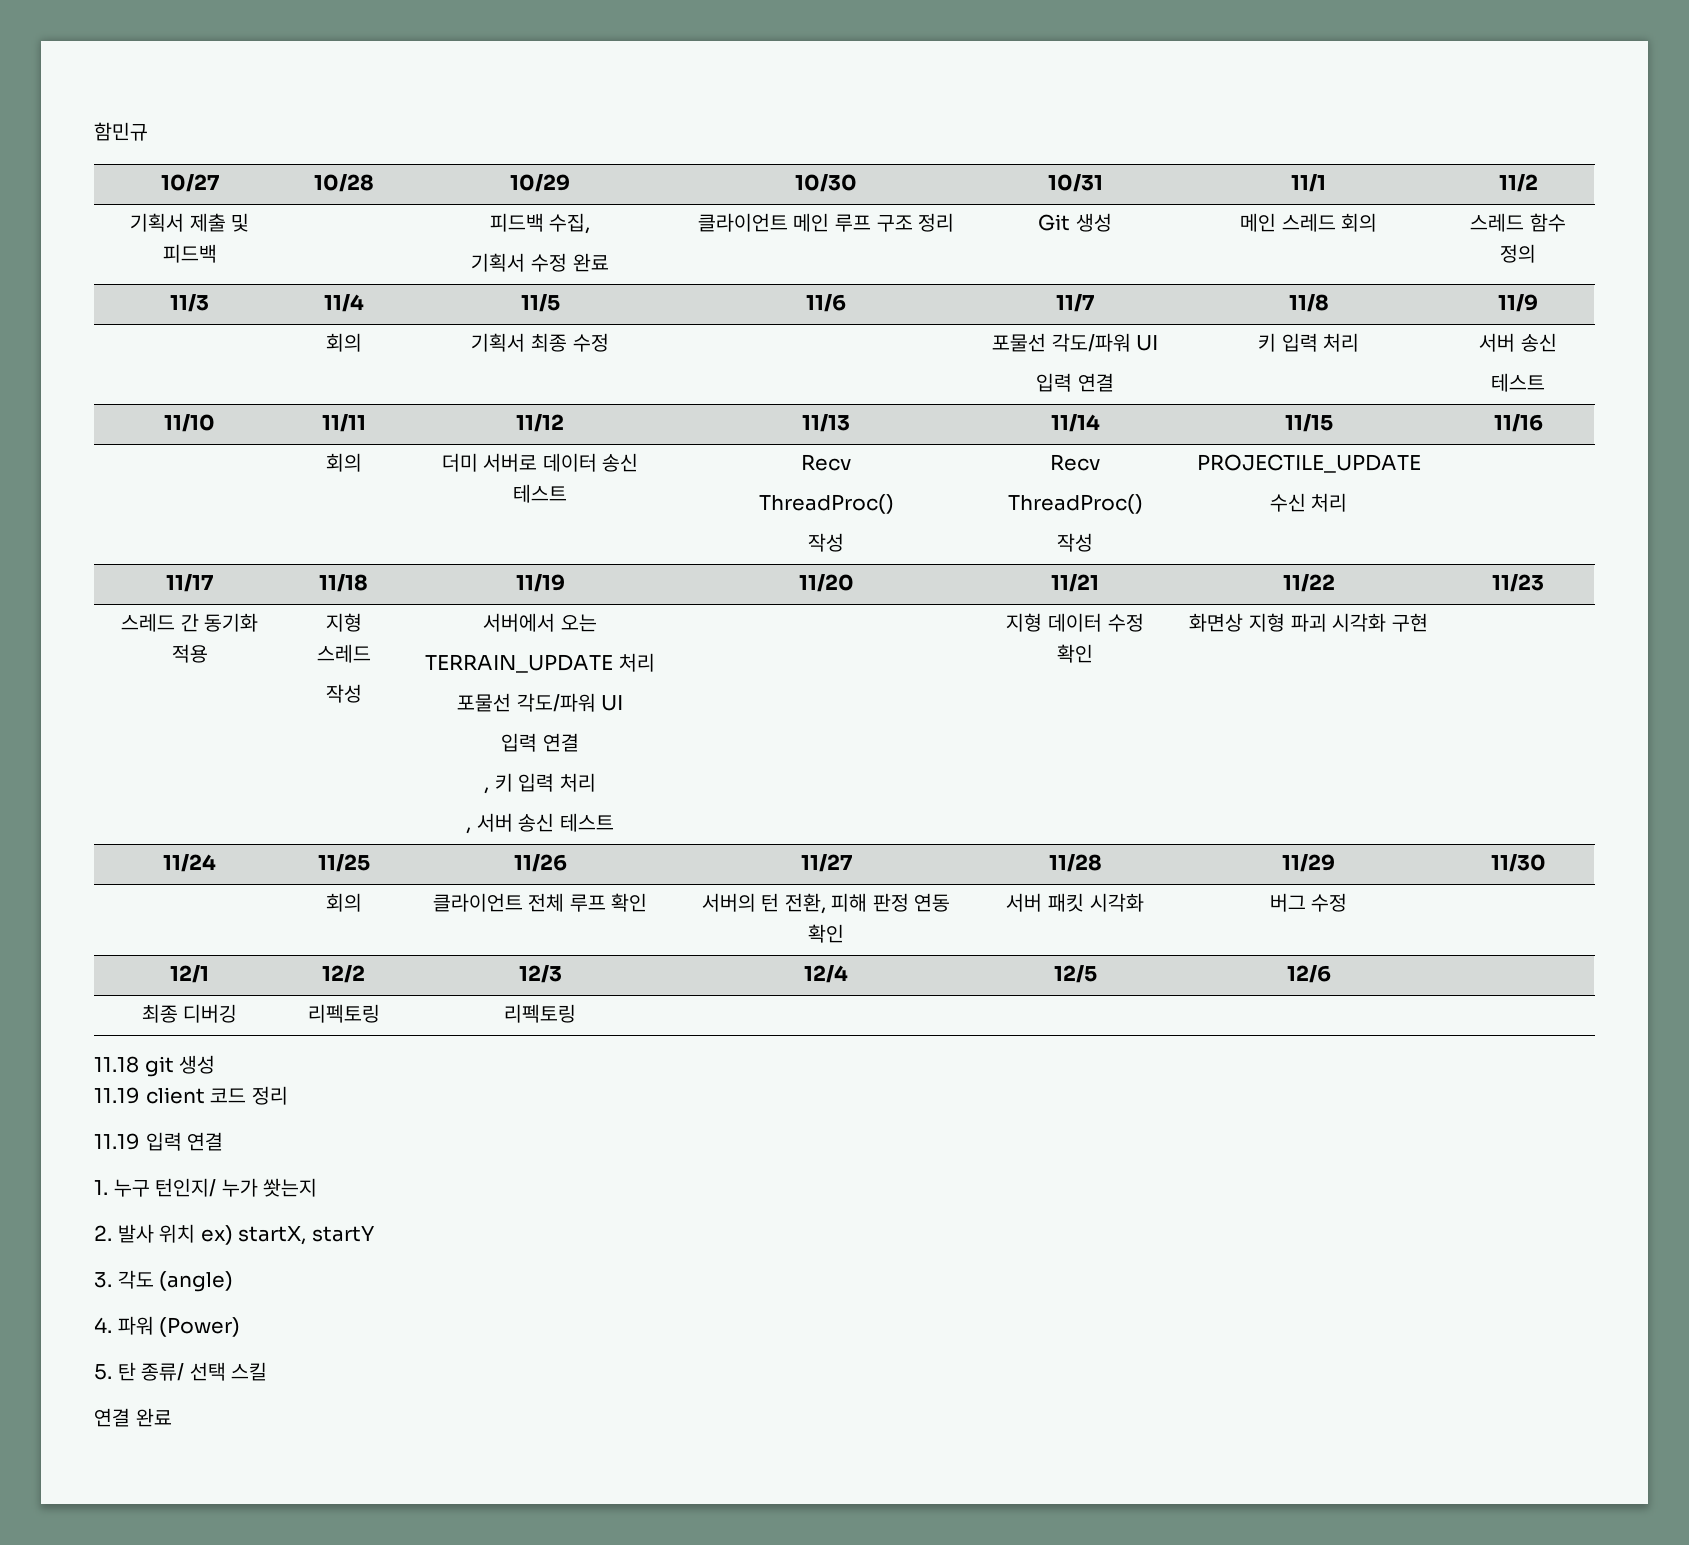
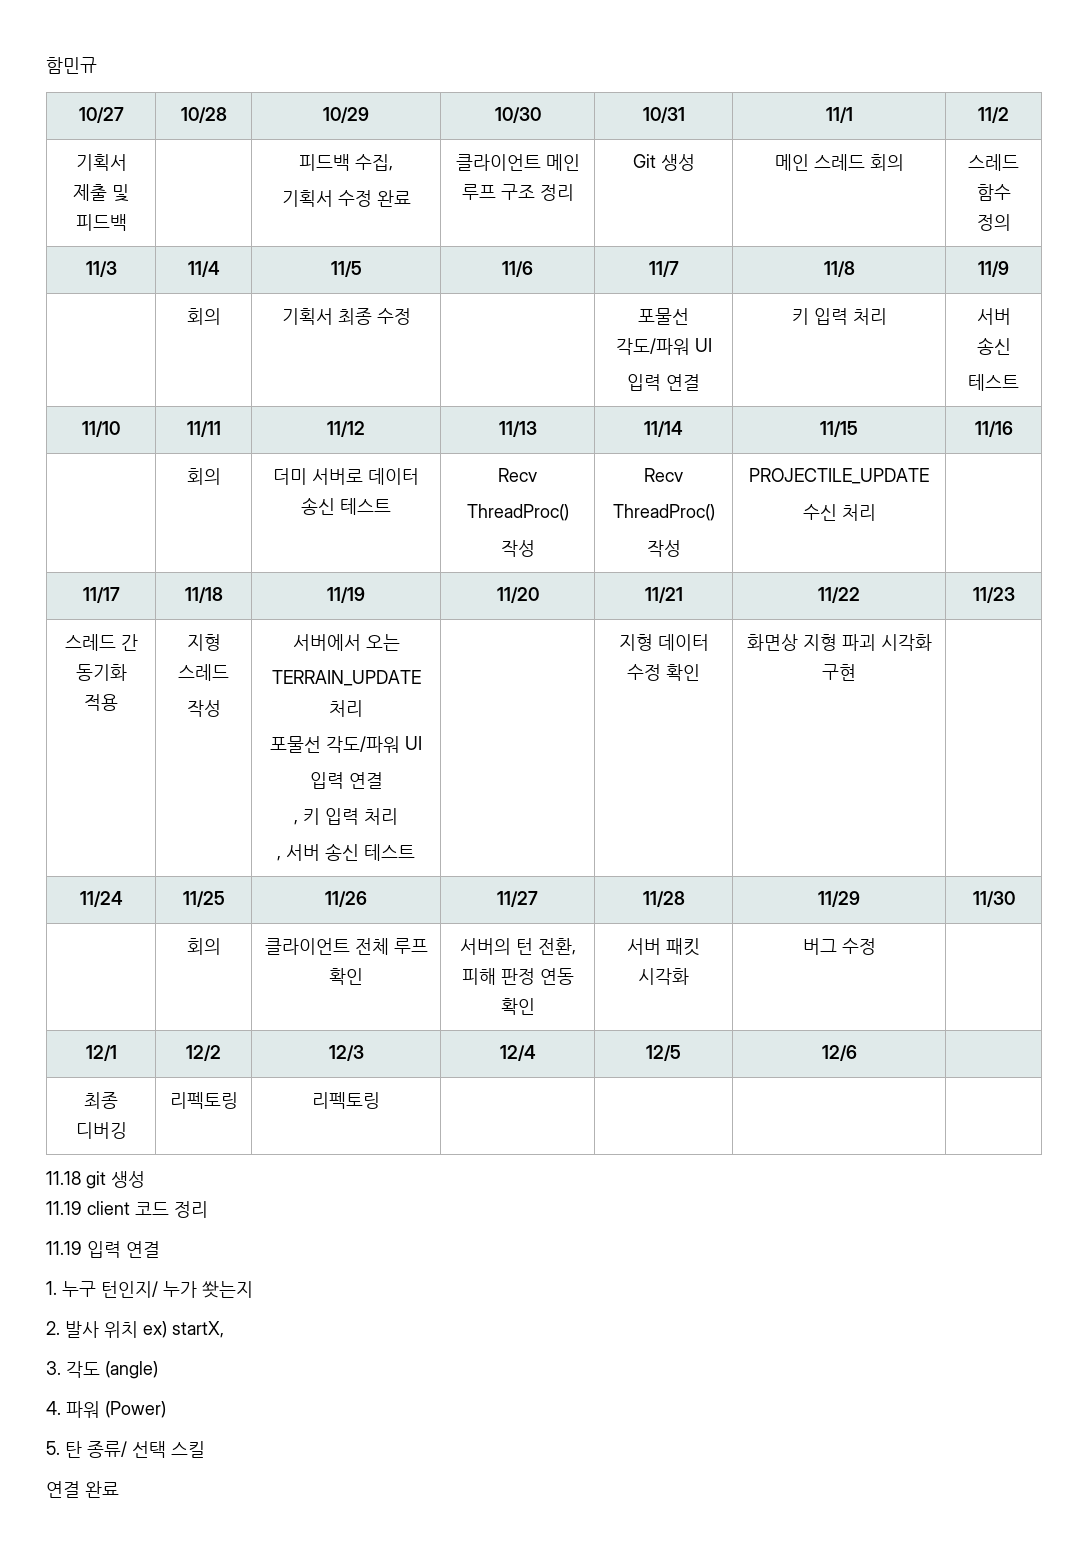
- 2. 발사 위치 ex) startX, startY
+ 2. 발사 위치 ex) startX,

